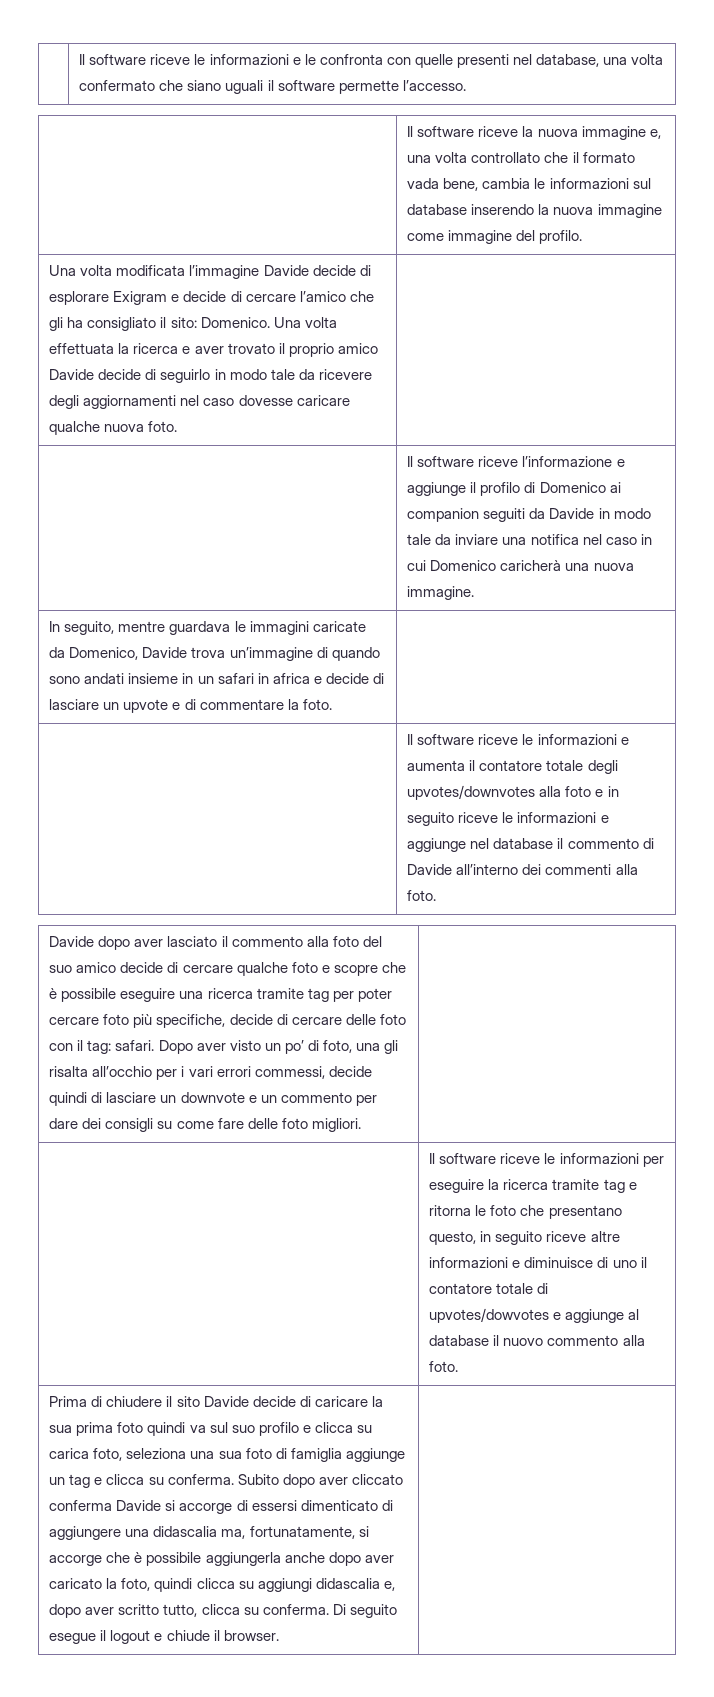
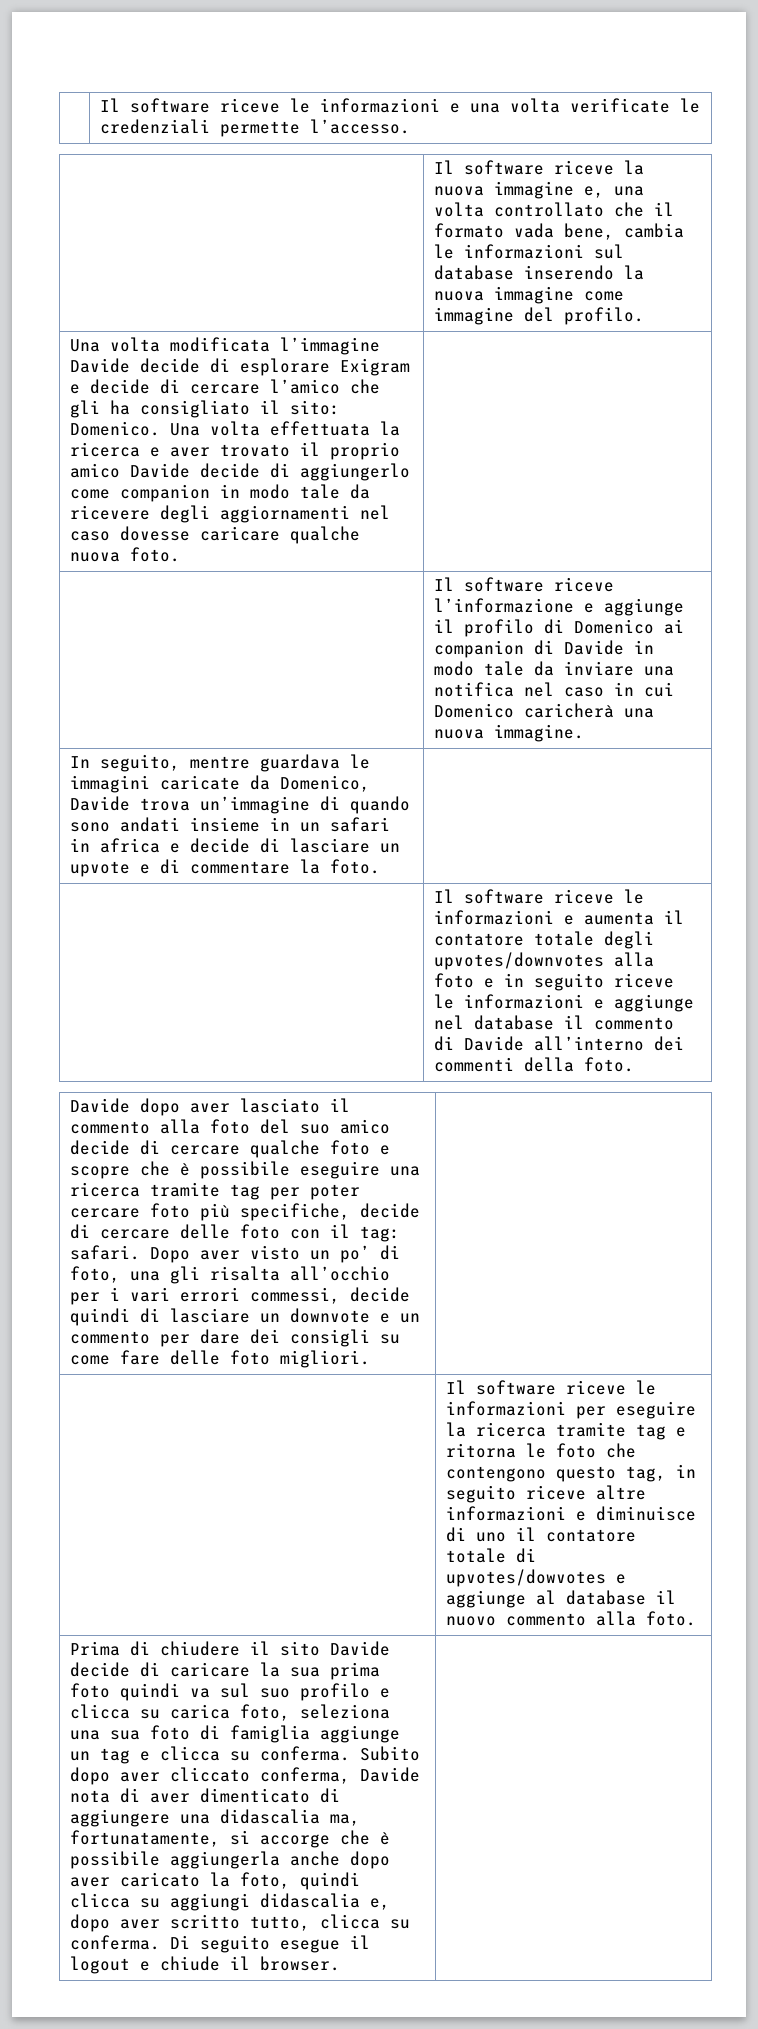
- | Il software riceve le informazioni e le confronta con quelle presenti nel database, una volta confermato che siano uguali il software permette l’accesso.
+ | Il software riceve le informazioni e una volta verificate le credenziali permette l’accesso.
- Una volta effettuata la ricerca e aver trovato il proprio amico Davide decide di seguirlo in modo tale da ricevere degli aggiornamenti nel caso dovesse caricare qualche nuova foto.
+ Una volta effettuata la ricerca e aver trovato il proprio amico Davide decide di aggiungerlo come companion in modo tale da ricevere degli aggiornamenti nel caso dovesse caricare qualche nuova foto.
- | Il software riceve l’informazione e aggiunge il profilo di Domenico ai companion seguiti da Davide in modo tale da inviare una notifica nel caso in cui Domenico caricherà una nuova immagine.
+ | Il software riceve l’informazione e aggiunge il profilo di Domenico ai companion di Davide in modo tale da inviare una notifica nel caso in cui Domenico caricherà una nuova immagine.
- | Il software riceve le informazioni e aumenta il contatore totale degli upvotes/downvotes alla foto e in seguito riceve le informazioni e aggiunge nel database il commento di Davide all’interno dei commenti alla foto.
+ | Il software riceve le informazioni e aumenta il contatore totale degli upvotes/downvotes alla foto e in seguito riceve le informazioni e aggiunge nel database il commento di Davide all’interno dei commenti della foto.
- Il software riceve le informazioni per eseguire la ricerca tramite tag e ritorna le foto che presentano questo, in seguito riceve altre informazioni e diminuisce di uno il contatore totale di upvotes/dowvotes e aggiunge al database il nuovo commento alla foto.
+ Il software riceve le informazioni per eseguire la ricerca tramite tag e ritorna le foto che contengono questo tag, in seguito riceve altre informazioni e diminuisce di uno il contatore totale di upvotes/dowvotes e aggiunge al database il nuovo commento alla foto.
- Subito dopo aver cliccato conferma Davide si accorge di essersi dimenticato di aggiungere una didascalia ma, fortunatamente, si accorge che è possibile aggiungerla anche dopo aver caricato la foto, quindi clicca su aggiungi didascalia e, dopo aver scritto tutto, clicca su conferma.
+ Subito dopo aver cliccato conferma, Davide nota di aver dimenticato di aggiungere una didascalia ma, fortunatamente, si accorge che è possibile aggiungerla anche dopo aver caricato la foto, quindi clicca su aggiungi didascalia e, dopo aver scritto tutto, clicca su conferma.

